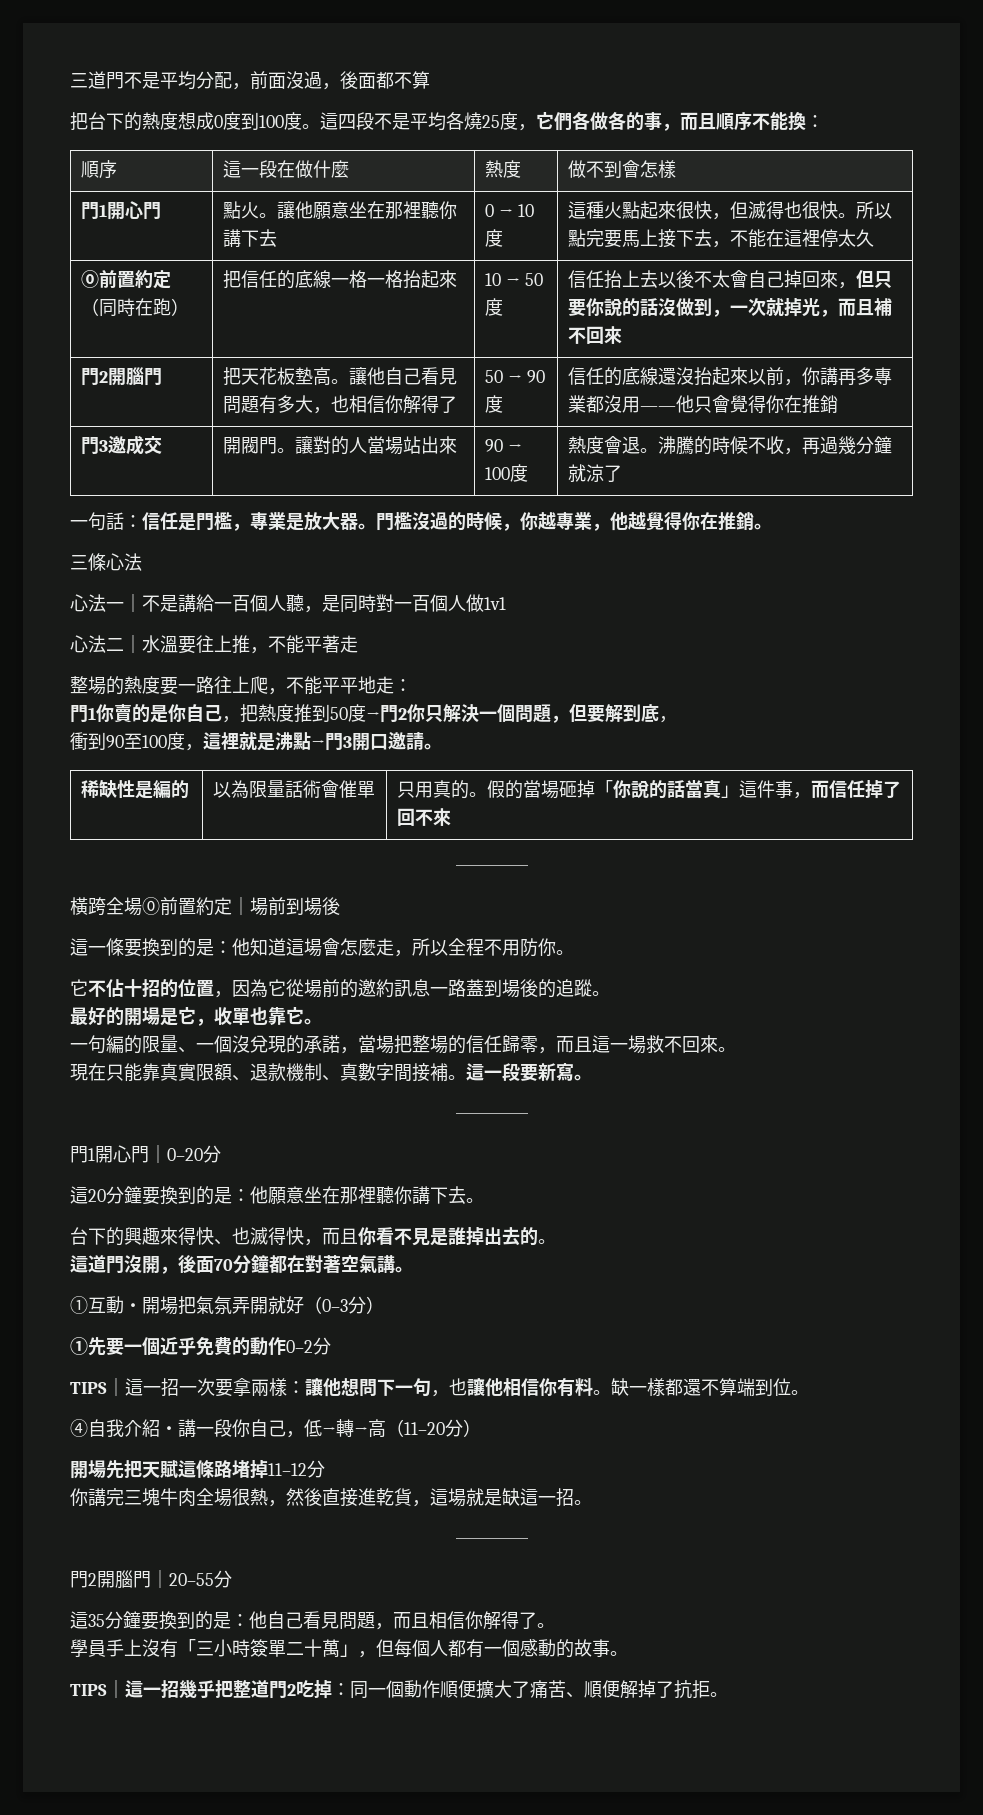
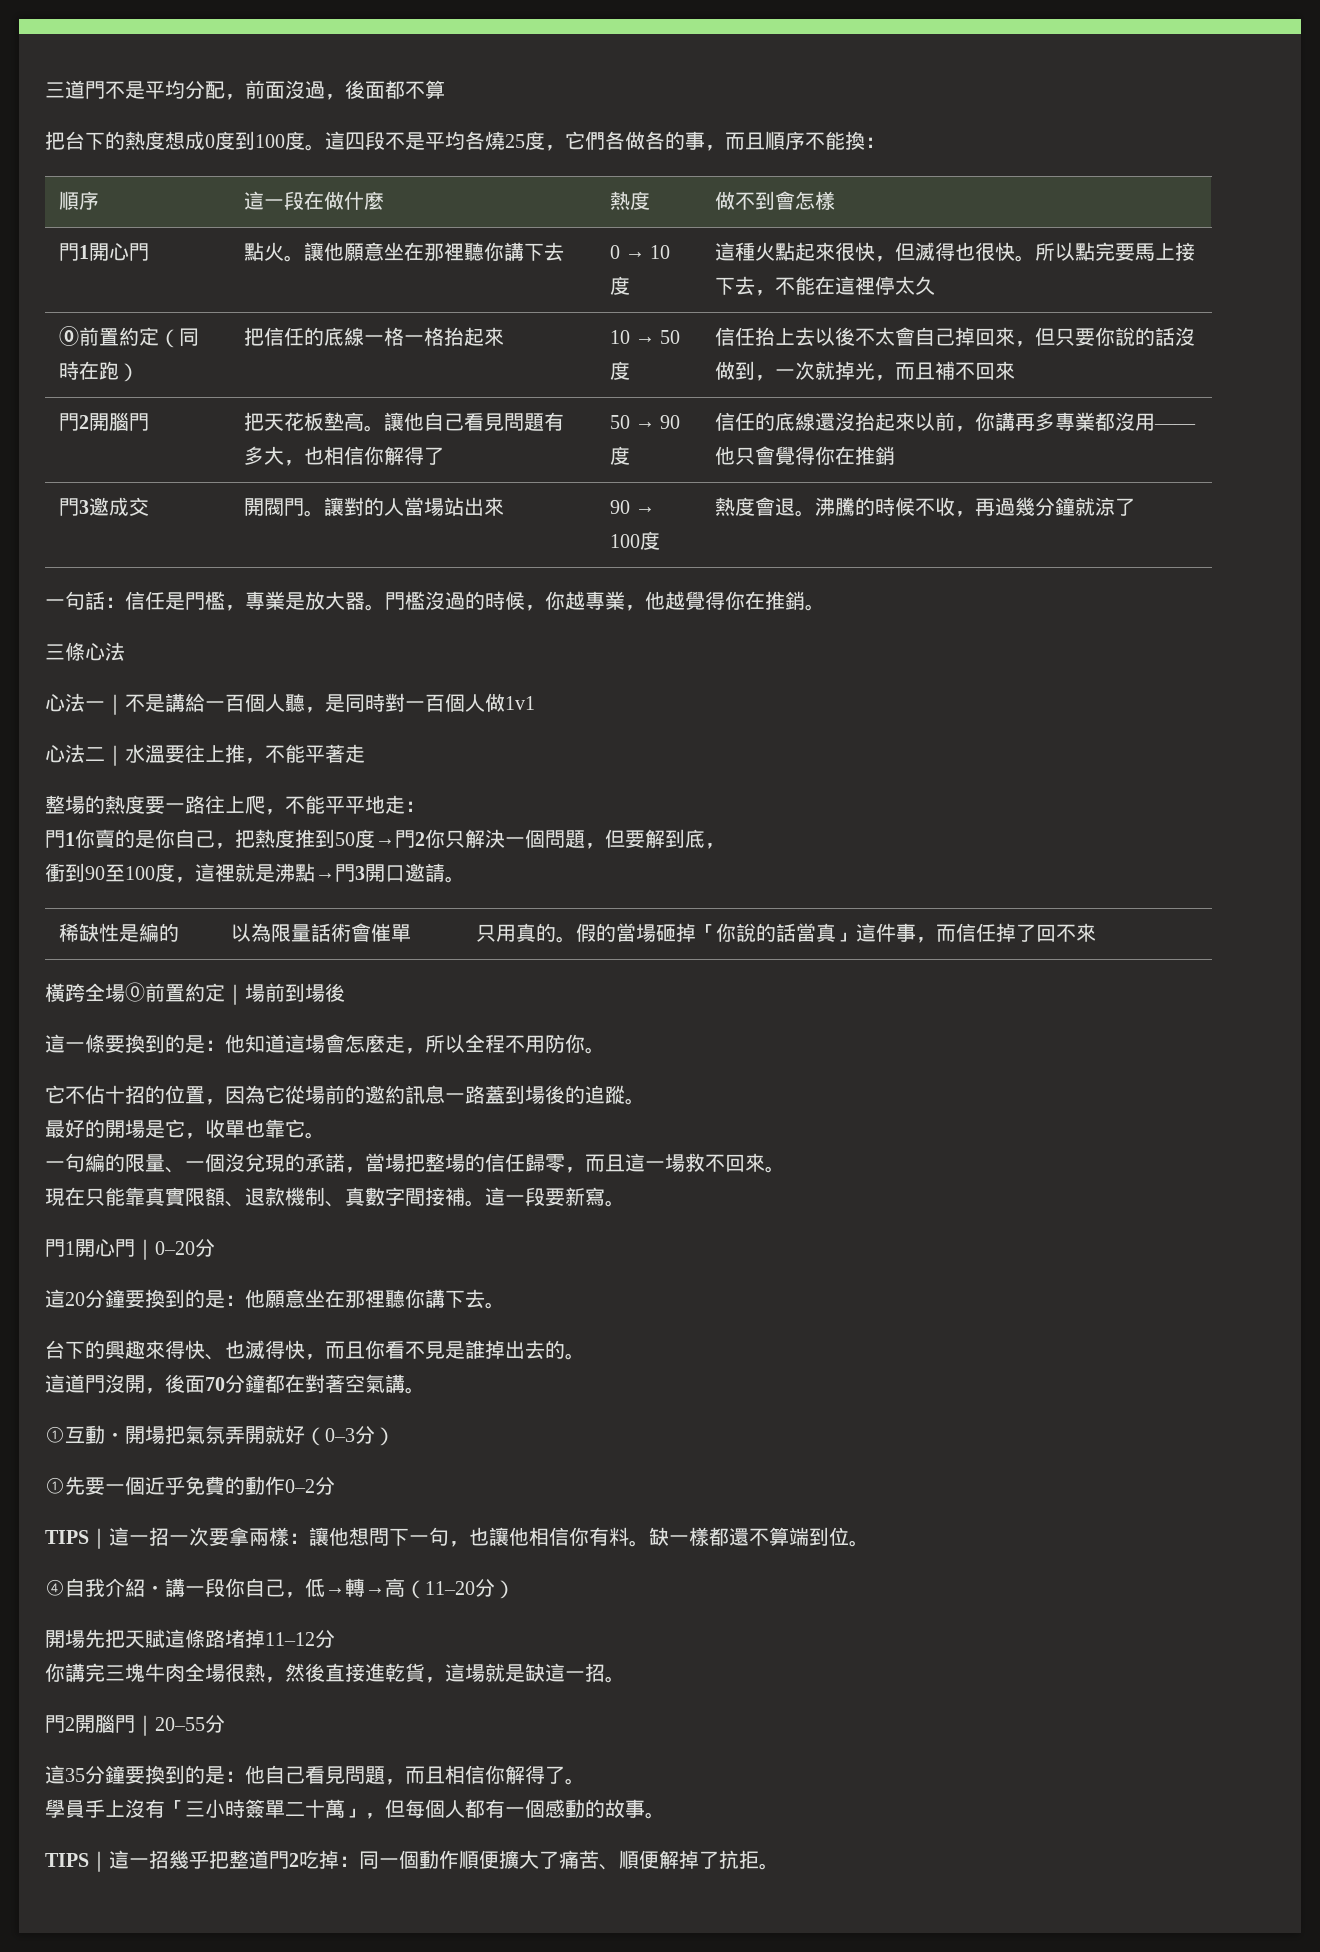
  稀缺性是編的 | 以為限量話術會催單 | 只用真的。假的當場砸掉「你說的話當真」這件事，而信任掉了回不來
- ────
  這一段要新寫。
- ────
  你講完三塊牛肉全場很熱，然後直接進乾貨，這場就是缺這一招。
- ────

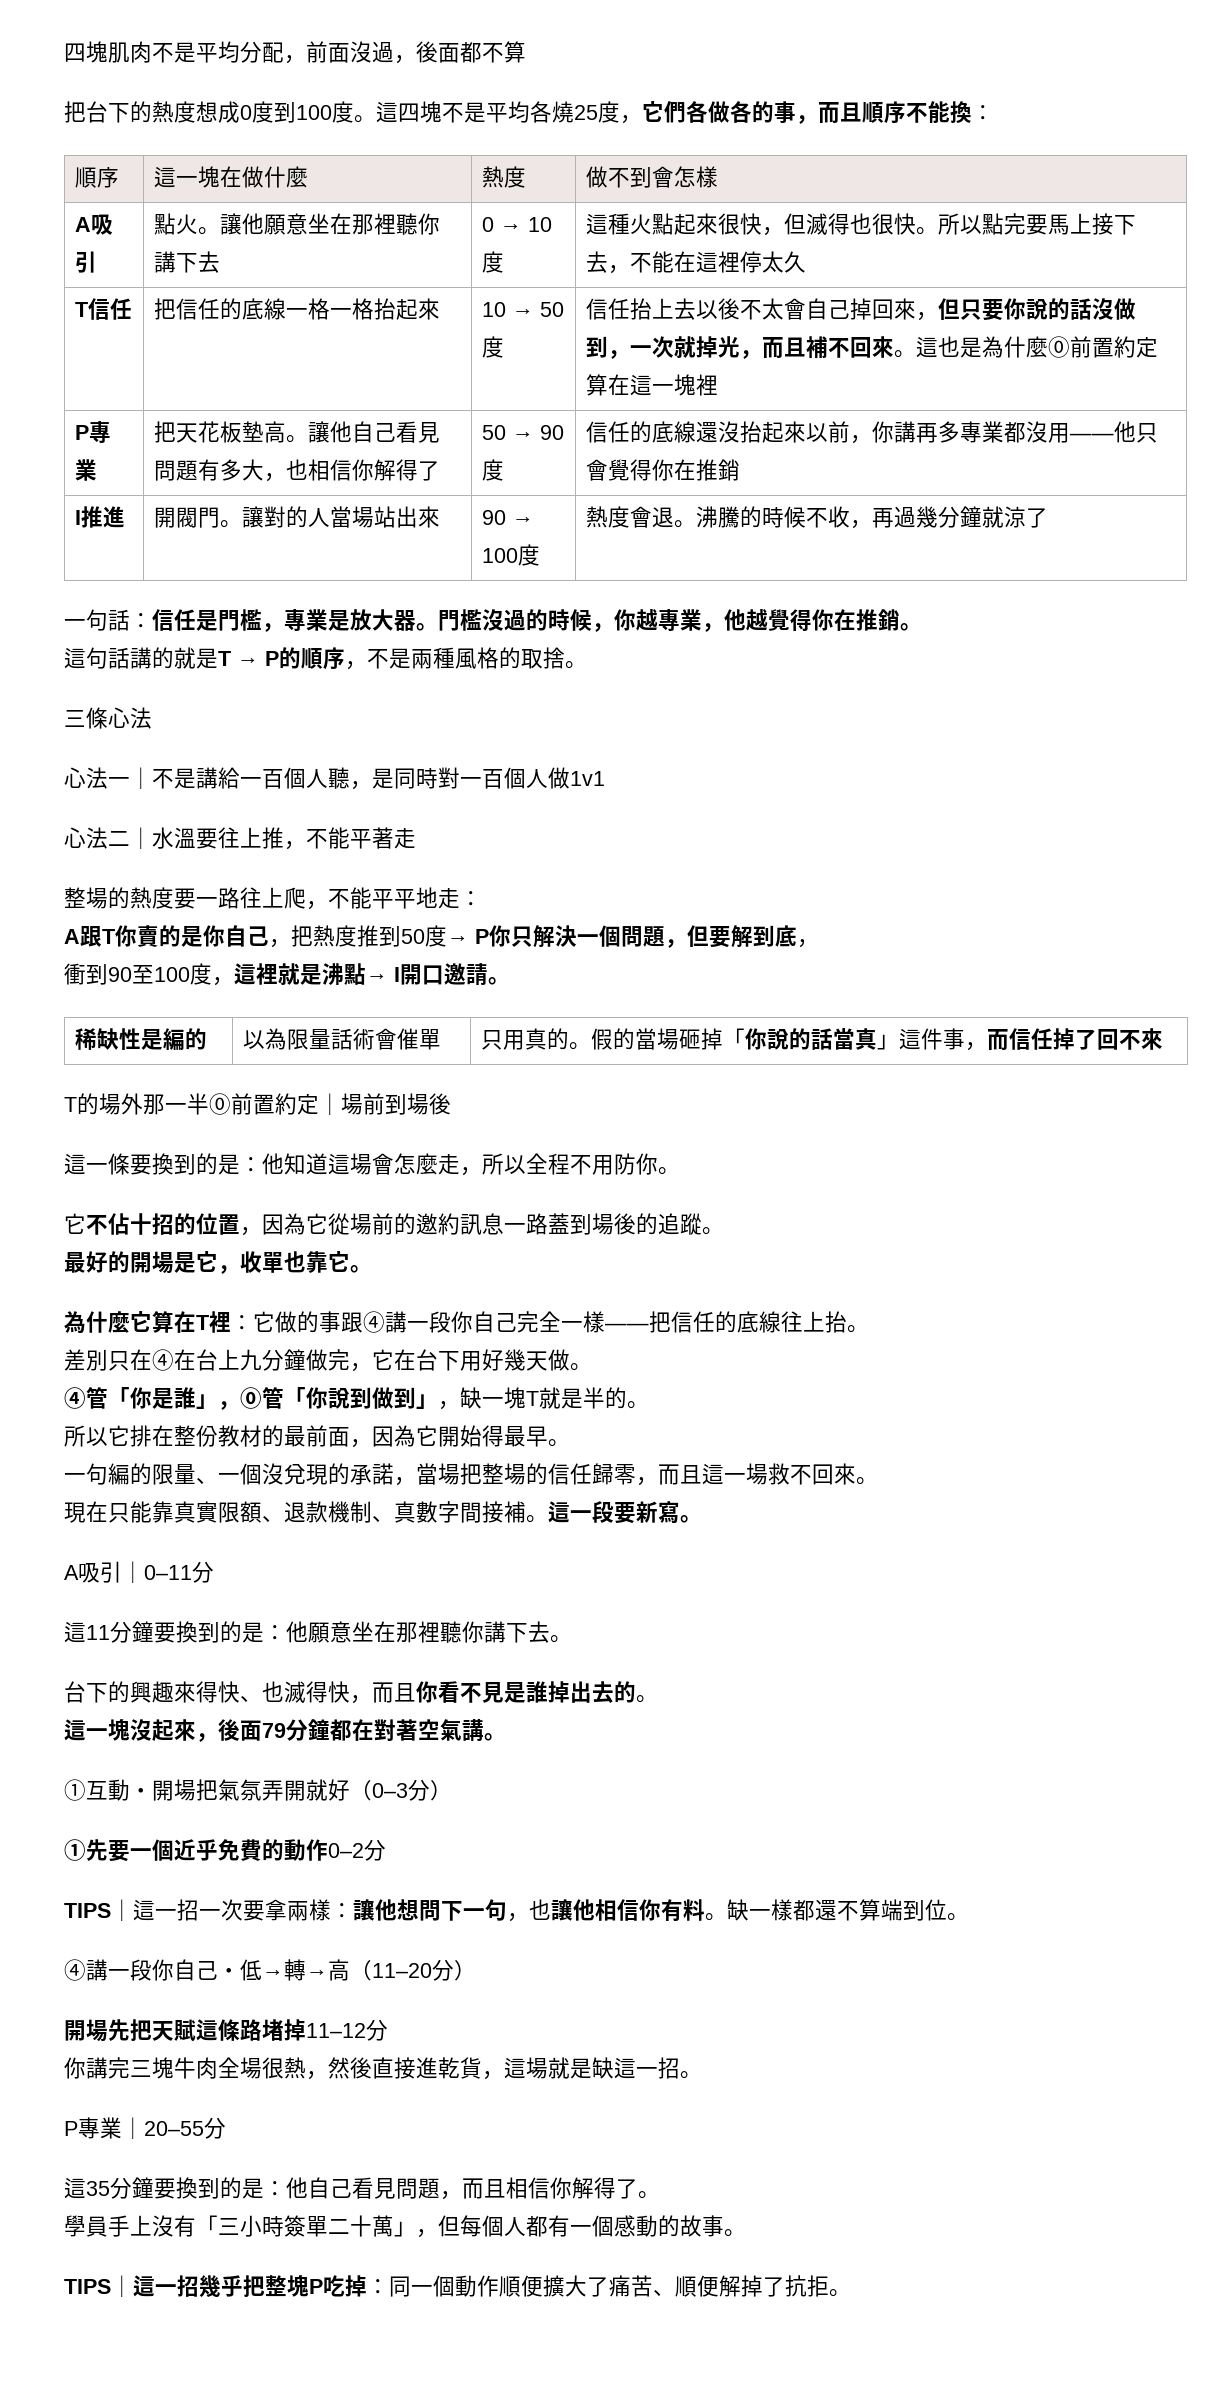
- 三道門不是平均分配，前面沒過，後面都不算
+ 四塊肌肉不是平均分配，前面沒過，後面都不算
- 這四段不是平均各燒25度，它們各做各的事，而且順序不能換：
+ 這四塊不是平均各燒25度，它們各做各的事，而且順序不能換：
- 順序 | 這一段在做什麼 | 熱度 | 做不到會怎樣
+ 順序 | 這一塊在做什麼 | 熱度 | 做不到會怎樣
- 門1開心門 | 點火。讓他願意坐在那裡聽你講下去 | 0 → 10度 | 這種火點起來很快，但滅得也很快。所以點完要馬上接下去，不能在這裡停太久
+ A吸引 | 點火。讓他願意坐在那裡聽你講下去 | 0 → 10度 | 這種火點起來很快，但滅得也很快。所以點完要馬上接下去，不能在這裡停太久
- ⓪前置約定（同時在跑）
+ T信任
- 信任抬上去以後不太會自己掉回來，但只要你說的話沒做到，一次就掉光，而且補不回來
- 門2開腦門 | 把天花板墊高。讓他自己看見問題有多大，也相信你解得了 | 50 → 90度 | 信任的底線還沒抬起來以前，你講再多專業都沒用——他只會覺得你在推銷
+ 信任抬上去以後不太會自己掉回來，但只要你說的話沒做到，一次就掉光，而且補不回來。這也是為什麼⓪前置約定算在這一塊裡
+ P專業 | 把天花板墊高。讓他自己看見問題有多大，也相信你解得了 | 50 → 90度 | 信任的底線還沒抬起來以前，你講再多專業都沒用——他只會覺得你在推銷
- 門3邀成交 | 開閥門。讓對的人當場站出來 | 90 → 100度 | 熱度會退。沸騰的時候不收，再過幾分鐘就涼了
+ I推進 | 開閥門。讓對的人當場站出來 | 90 → 100度 | 熱度會退。沸騰的時候不收，再過幾分鐘就涼了
+ 這句話講的就是T → P的順序，不是兩種風格的取捨。
- 門1你賣的是你自己，把熱度推到50度→門2你只解決一個問題，但要解到底，
+ A跟T你賣的是你自己，把熱度推到50度→ P你只解決一個問題，但要解到底，
- 衝到90至100度，這裡就是沸點→門3開口邀請。
+ 衝到90至100度，這裡就是沸點→ I開口邀請。
- 橫跨全場⓪前置約定｜場前到場後
+ T的場外那一半⓪前置約定｜場前到場後
+ 為什麼它算在T裡：它做的事跟④講一段你自己完全一樣——把信任的底線往上抬。
+ 差別只在④在台上九分鐘做完，它在台下用好幾天做。
+ ④管「你是誰」，⓪管「你說到做到」，缺一塊T就是半的。
+ 所以它排在整份教材的最前面，因為它開始得最早。
- 門1開心門｜0–20分
- 這20分鐘要換到的是：他願意坐在那裡聽你講下去。
+ A吸引｜0–11分
+ 這11分鐘要換到的是：他願意坐在那裡聽你講下去。
- 這道門沒開，後面70分鐘都在對著空氣講。
+ 這一塊沒起來，後面79分鐘都在對著空氣講。
- ④自我介紹・講一段你自己，低→轉→高（11–20分）
+ ④講一段你自己・低→轉→高（11–20分）
- 門2開腦門｜20–55分
+ P專業｜20–55分
- TIPS｜這一招幾乎把整道門2吃掉：同一個動作順便擴大了痛苦、順便解掉了抗拒。
+ TIPS｜這一招幾乎把整塊P吃掉：同一個動作順便擴大了痛苦、順便解掉了抗拒。

